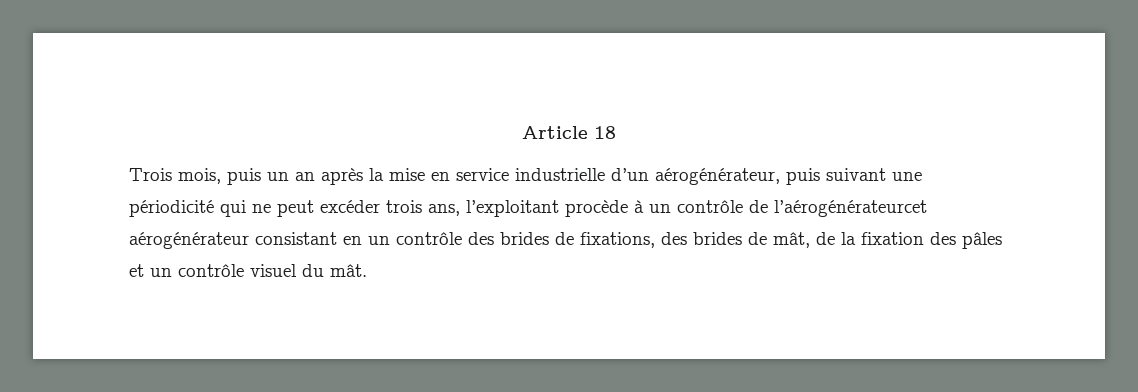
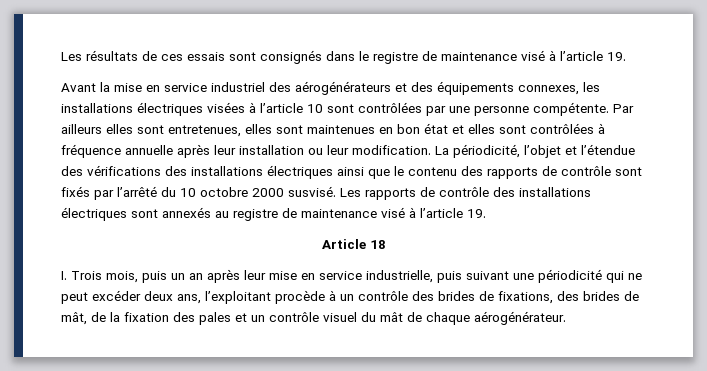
+ Les résultats de ces essais sont consignés dans le registre de maintenance visé à l’article 19.
+ Avant la mise en service industriel des aérogénérateurs et des équipements connexes, les installations électriques visées à l’article 10 sont contrôlées par une personne compétente. Par ailleurs elles sont entretenues, elles sont maintenues en bon état et elles sont contrôlées à fréquence annuelle après leur installation ou leur modification. La périodicité, l’objet et l’étendue des vérifications des installations électriques ainsi que le contenu des rapports de contrôle sont fixés par l’arrêté du 10 octobre 2000 susvisé. Les rapports de contrôle des installations électriques sont annexés au registre de maintenance visé à l’article 19.
- Trois mois, puis un an après la mise en service industrielle d’un aérogénérateur, puis suivant une périodicité qui ne peut excéder trois ans, l’exploitant procède à un contrôle de l’aérogénérateurcet aérogénérateur consistant en un contrôle des brides de fixations, des brides de mât, de la fixation des pâles et un contrôle visuel du mât.
+ I. Trois mois, puis un an après leur mise en service industrielle, puis suivant une périodicité qui ne peut excéder deux ans, l’exploitant procède à un contrôle des brides de fixations, des brides de mât, de la fixation des pales et un contrôle visuel du mât de chaque aérogénérateur.

